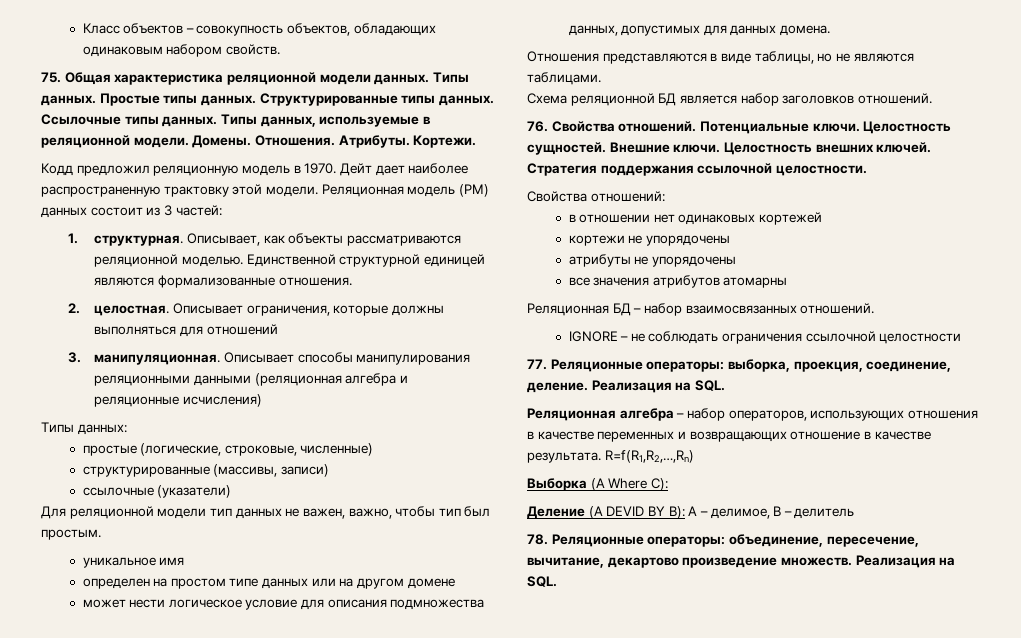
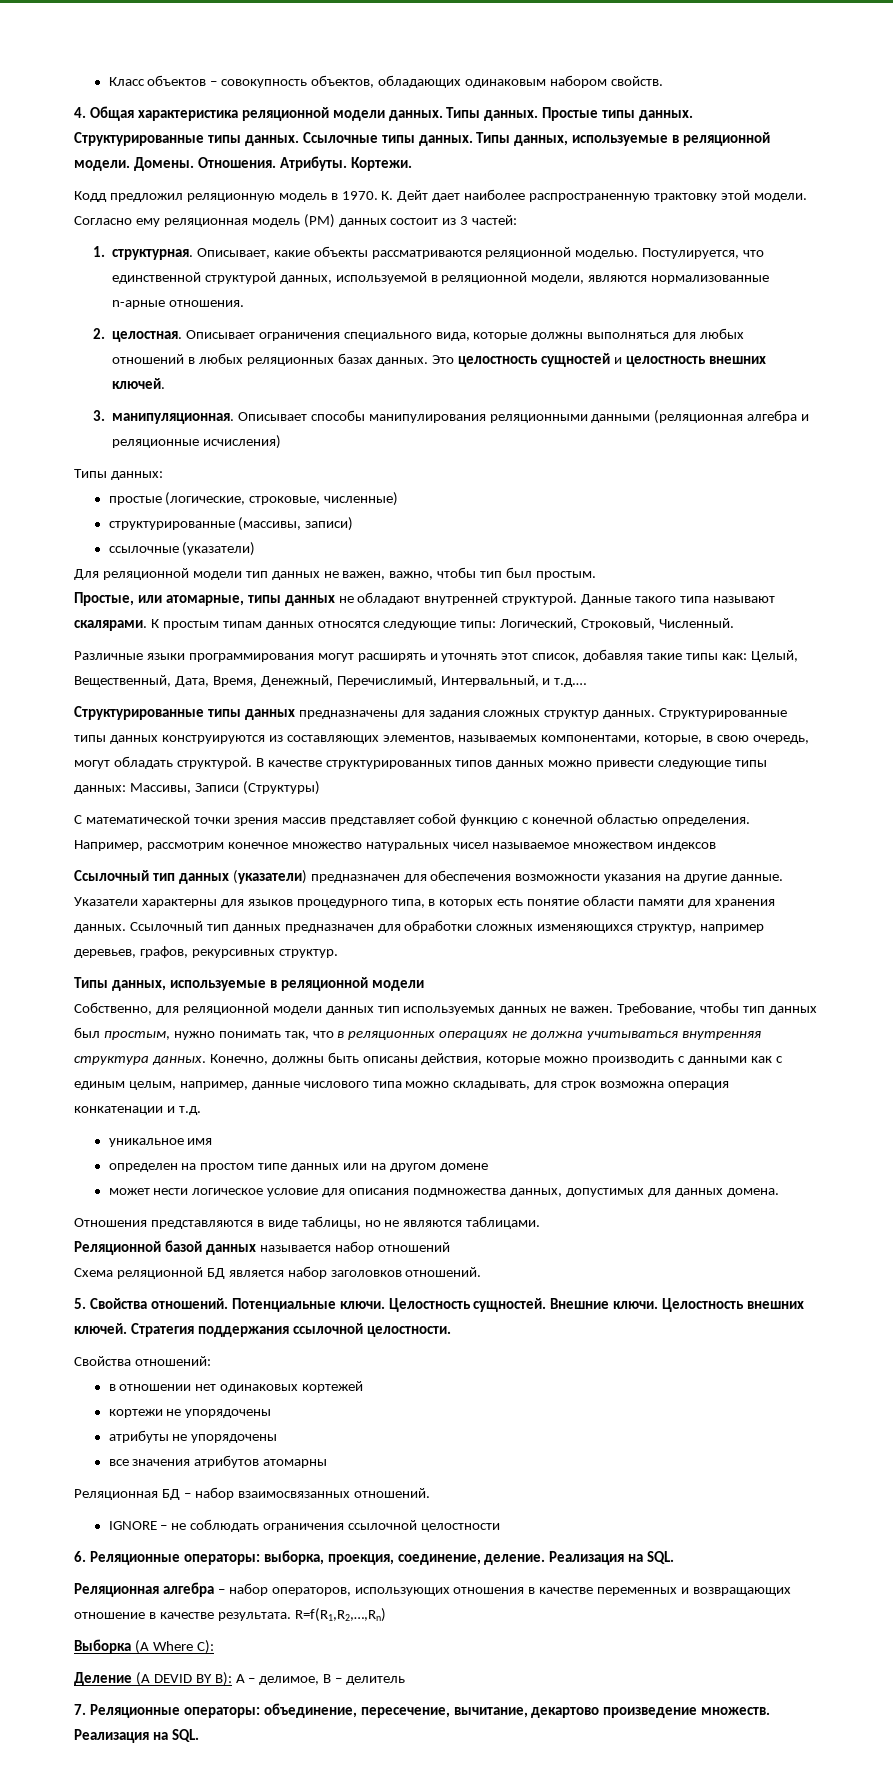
- 75. Общая характеристика реляционной модели данных.
+ 4. Общая характеристика реляционной модели данных.
- Дейт дает наиболее распространенную трактовку этой модели.
+ К. Дейт дает наиболее распространенную трактовку этой модели.
- Реляционная модель (РМ) данных состоит из 3 частей:
+ Согласно ему реляционная модель (РМ) данных состоит из 3 частей:
- Описывает, как объекты рассматриваются реляционной моделью.
+ Описывает, какие объекты рассматриваются реляционной моделью.
- Единственной структурной единицей являются формализованные отношения.
+ Постулируется, что единственной структурой данных, используемой в реляционной модели, являются нормализованные n-арные отношения.
- Описывает ограничения, которые должны выполняться для отношений
+ Описывает ограничения специального вида, которые должны выполняться для любых отношений в любых реляционных базах данных. Это целостность сущностей и целостность внешних ключей.
+ Простые, или атомарные, типы данных не обладают внутренней структурой. Данные такого типа называют скалярами. К простым типам данных относятся следующие типы: Логический, Строковый, Численный.
+ Различные языки программирования могут расширять и уточнять этот список, добавляя такие типы как: Целый, Вещественный, Дата, Время, Денежный, Перечислимый, Интервальный, и т.д.…
+ Структурированные типы данных предназначены для задания сложных структур данных. Структурированные типы данных конструируются из составляющих элементов, называемых компонентами, которые, в свою очередь, могут обладать структурой. В качестве структурированных типов данных можно привести следующие типы данных: Массивы, Записи (Структуры)
+ С математической точки зрения массив представляет собой функцию с конечной областью определения. Например, рассмотрим конечное множество натуральных чисел называемое множеством индексов
+ Ссылочный тип данных (указатели) предназначен для обеспечения возможности указания на другие данные. Указатели характерны для языков процедурного типа, в которых есть понятие области памяти для хранения данных. Ссылочный тип данных предназначен для обработки сложных изменяющихся структур, например деревьев, графов, рекурсивных структур.
+ Типы данных, используемые в реляционной модели
+ Собственно, для реляционной модели данных тип используемых данных не важен. Требование, чтобы тип данных был простым, нужно понимать так, что в реляционных операциях не должна учитываться внутренняя структура данных. Конечно, должны быть описаны действия, которые можно производить с данными как с единым целым, например, данные числового типа можно складывать, для строк возможна операция конкатенации и т.д.
+ Реляционной базой данных называется набор отношений
- 76. Свойства отношений.
+ 5. Свойства отношений.
- 77. Реляционные операторы: выборка, проекция, соединение, деление.
+ 6. Реляционные операторы: выборка, проекция, соединение, деление.
- 78. Реляционные операторы: объединение, пересечение, вычитание, декартово произведение множеств.
+ 7. Реляционные операторы: объединение, пересечение, вычитание, декартово произведение множеств.

